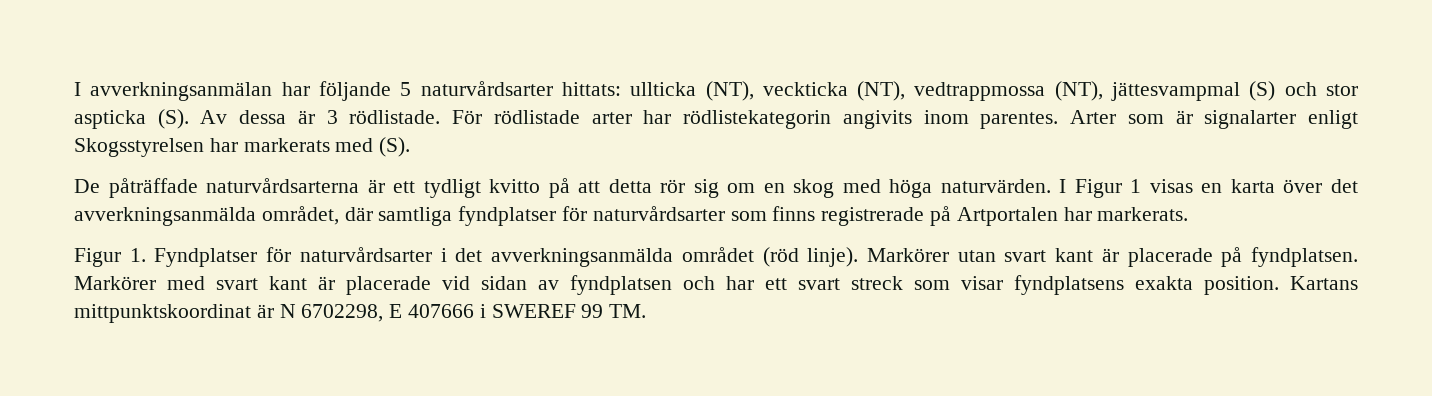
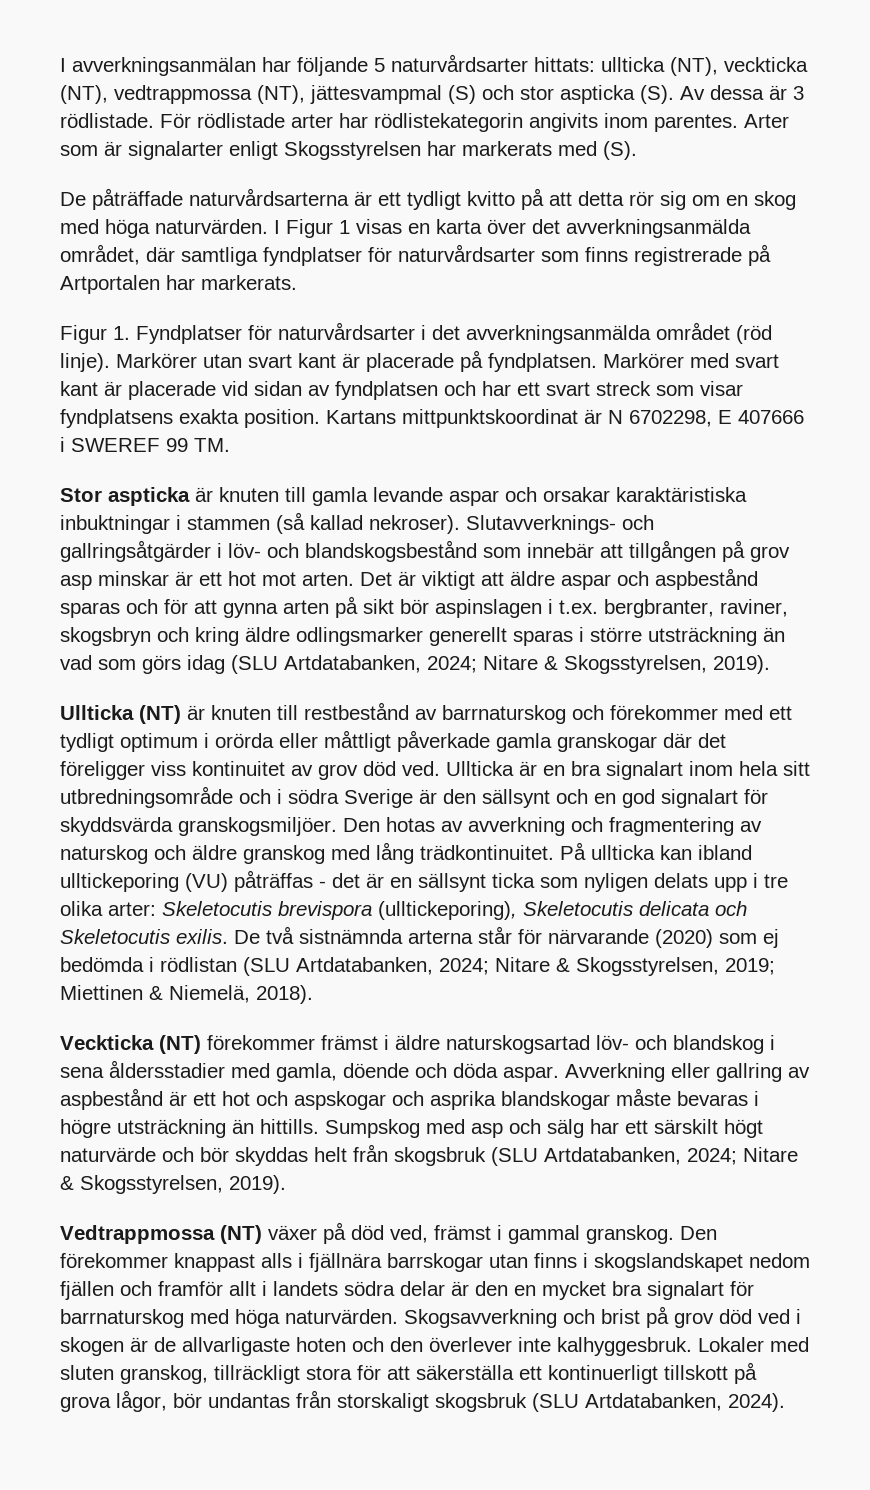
+ Stor aspticka är knuten till gamla levande aspar och orsakar karaktäristiska inbuktningar i stammen (så kallad nekroser). Slutavverknings- och gallringsåtgärder i löv- och blandskogsbestånd som innebär att tillgången på grov asp minskar är ett hot mot arten. Det är viktigt att äldre aspar och aspbestånd sparas och för att gynna arten på sikt bör aspinslagen i t.ex. bergbranter, raviner, skogsbryn och kring äldre odlingsmarker generellt sparas i större utsträckning än vad som görs idag (SLU Artdatabanken, 2024; Nitare & Skogsstyrelsen, 2019).
+ Ullticka (NT) är knuten till restbestånd av barrnaturskog och förekommer med ett tydligt optimum i orörda eller måttligt påverkade gamla granskogar där det föreligger viss kontinuitet av grov död ved. Ullticka är en bra signalart inom hela sitt utbredningsområde och i södra Sverige är den sällsynt och en god signalart för skyddsvärda granskogsmiljöer. Den hotas av avverkning och fragmentering av naturskog och äldre granskog med lång trädkontinuitet. På ullticka kan ibland ulltickeporing (VU) påträffas - det är en sällsynt ticka som nyligen delats upp i tre olika arter: Skeletocutis brevispora (ulltickeporing), Skeletocutis delicata och Skeletocutis exilis. De två sistnämnda arterna står för närvarande (2020) som ej bedömda i rödlistan (SLU Artdatabanken, 2024; Nitare & Skogsstyrelsen, 2019; Miettinen & Niemelä, 2018).
+ Veckticka (NT) förekommer främst i äldre naturskogsartad löv- och blandskog i sena åldersstadier med gamla, döende och döda aspar. Avverkning eller gallring av aspbestånd är ett hot och aspskogar och asprika blandskogar måste bevaras i högre utsträckning än hittills. Sumpskog med asp och sälg har ett särskilt högt naturvärde och bör skyddas helt från skogsbruk (SLU Artdatabanken, 2024; Nitare & Skogsstyrelsen, 2019).
+ Vedtrappmossa (NT) växer på död ved, främst i gammal granskog. Den förekommer knappast alls i fjällnära barrskogar utan finns i skogslandskapet nedom fjällen och framför allt i landets södra delar är den en mycket bra signalart för barrnaturskog med höga naturvärden. Skogsavverkning och brist på grov död ved i skogen är de allvarligaste hoten och den överlever inte kalhyggesbruk. Lokaler med sluten granskog, tillräckligt stora för att säkerställa ett kontinuerligt tillskott på grova lågor, bör undantas från storskaligt skogsbruk (SLU Artdatabanken, 2024).

